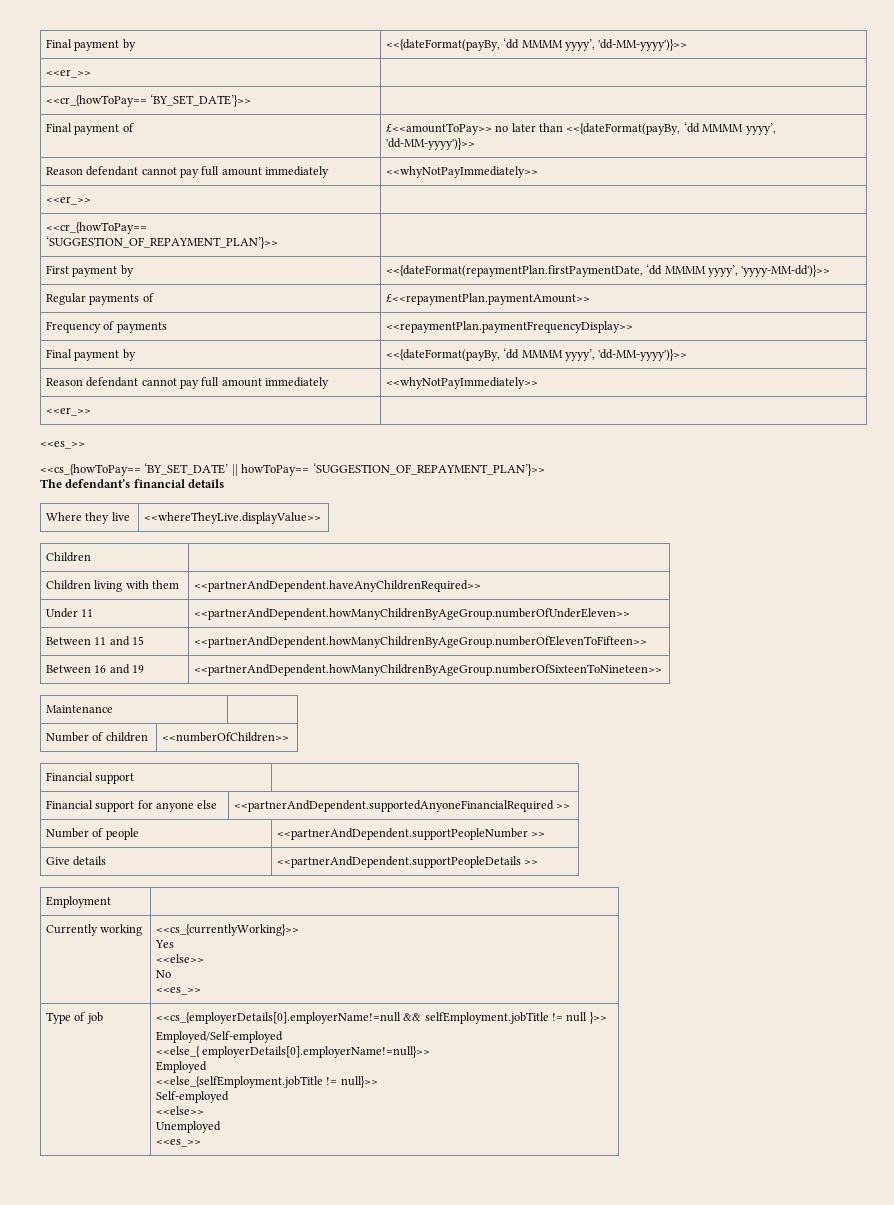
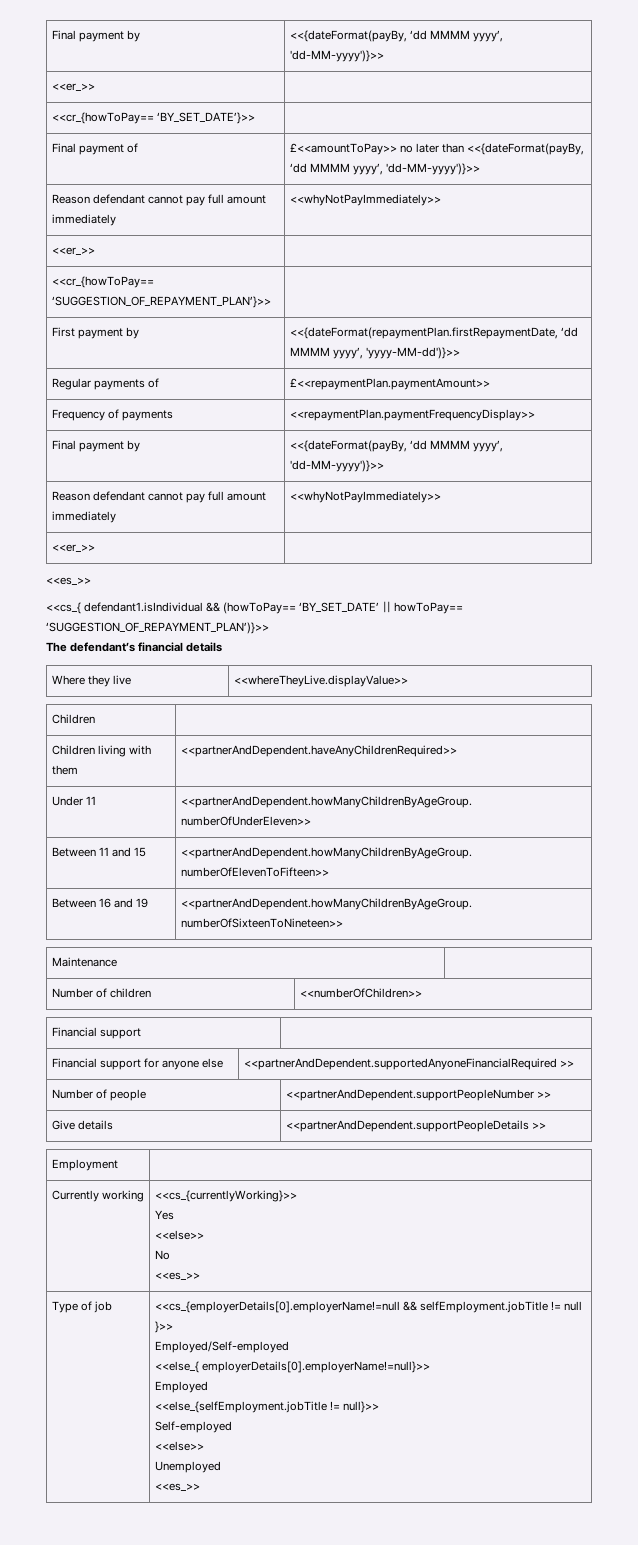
- First payment by | <<{dateFormat(repaymentPlan.firstPaymentDate, ‘dd MMMM yyyy’, 'yyyy-MM-dd')}>>
+ First payment by | <<{dateFormat(repaymentPlan.firstRepaymentDate, ‘dd MMMM yyyy’, 'yyyy-MM-dd')}>>
- <<cs_{howToPay== ‘BY_SET_DATE’ || howToPay== ‘SUGGESTION_OF_REPAYMENT_PLAN’}>>
+ <<cs_{ defendant1.isIndividual && (howToPay== ‘BY_SET_DATE’ || howToPay== ‘SUGGESTION_OF_REPAYMENT_PLAN’)}>>

